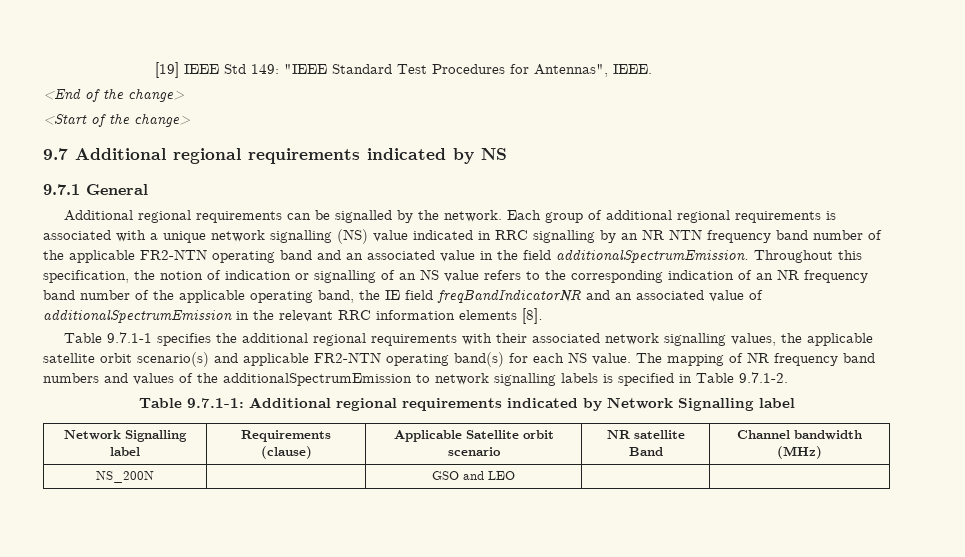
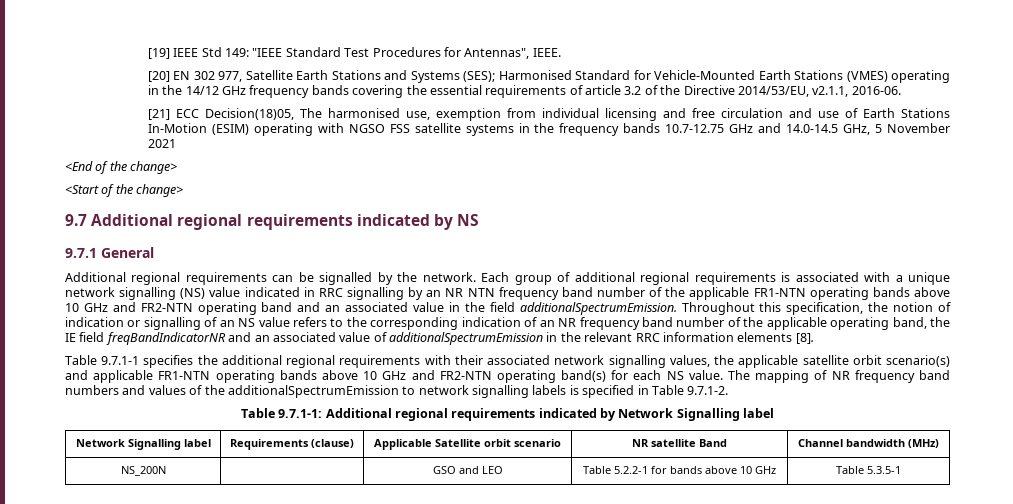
+ [20] EN 302 977, Satellite Earth Stations and Systems (SES); Harmonised Standard for Vehicle-Mounted Earth Stations (VMES) operating in the 14/12 GHz frequency bands covering the essential requirements of article 3.2 of the Directive 2014/53/EU, v2.1.1, 2016-06.
+ [21] ECC Decision(18)05, The harmonised use, exemption from individual licensing and free circulation and use of Earth Stations In-Motion (ESIM) operating with NGSO FSS satellite systems in the frequency bands 10.7-12.75 GHz and 14.0-14.5 GHz, 5 November 2021
- Each group of additional regional requirements is associated with a unique network signalling (NS) value indicated in RRC signalling by an NR NTN frequency band number of the applicable FR2-NTN operating band and an associated value in the field additionalSpectrumEmission.
+ Each group of additional regional requirements is associated with a unique network signalling (NS) value indicated in RRC signalling by an NR NTN frequency band number of the applicable FR1-NTN operating bands above 10 GHz and FR2-NTN operating band and an associated value in the field additionalSpectrumEmission.
- Table 9.7.1-1 specifies the additional regional requirements with their associated network signalling values, the applicable satellite orbit scenario(s) and applicable FR2-NTN operating band(s) for each NS value.
+ Table 9.7.1-1 specifies the additional regional requirements with their associated network signalling values, the applicable satellite orbit scenario(s) and applicable FR1-NTN operating bands above 10 GHz and FR2-NTN operating band(s) for each NS value.
- NS_200N | | GSO and LEO | |
+ NS_200N | | GSO and LEO | Table 5.2.2-1 for bands above 10 GHz | Table 5.3.5-1

